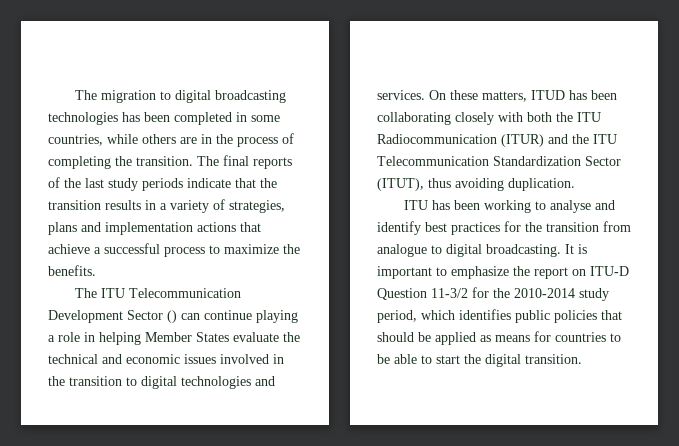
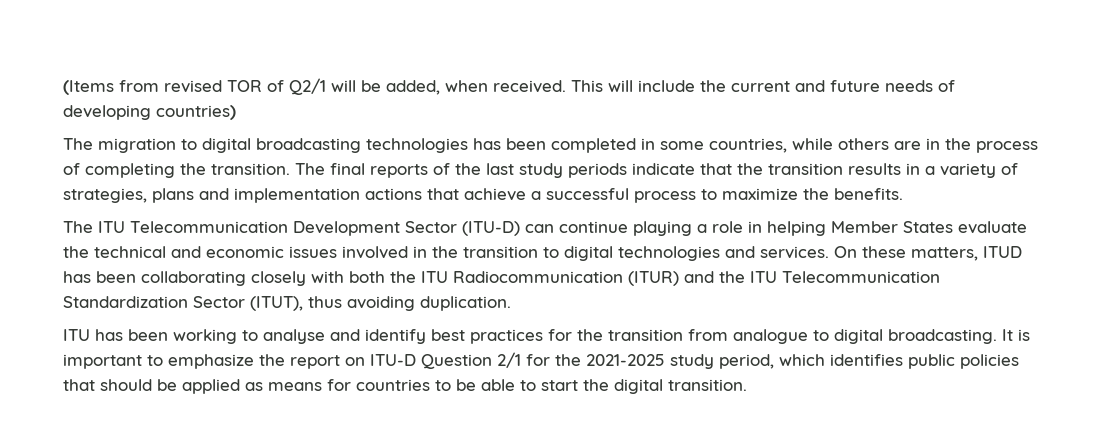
+ (Items from revised TOR of Q2/1 will be added, when received. This will include the current and future needs of developing countries)
- The ITU Telecommunication Development Sector () can continue playing a role in helping Member States evaluate the technical and economic issues involved in the transition to digital technologies and services.
+ The ITU Telecommunication Development Sector (ITU-D) can continue playing a role in helping Member States evaluate the technical and economic issues involved in the transition to digital technologies and services.
- It is important to emphasize the report on ITU-D Question 11-3/2 for the 2010-2014 study period, which identifies public policies that should be applied as means for countries to be able to start the digital transition.
+ It is important to emphasize the report on ITU-D Question 2/1 for the 2021-2025 study period, which identifies public policies that should be applied as means for countries to be able to start the digital transition.

